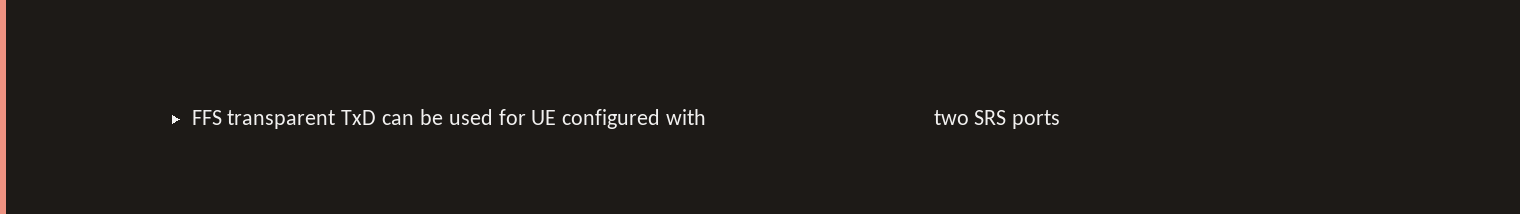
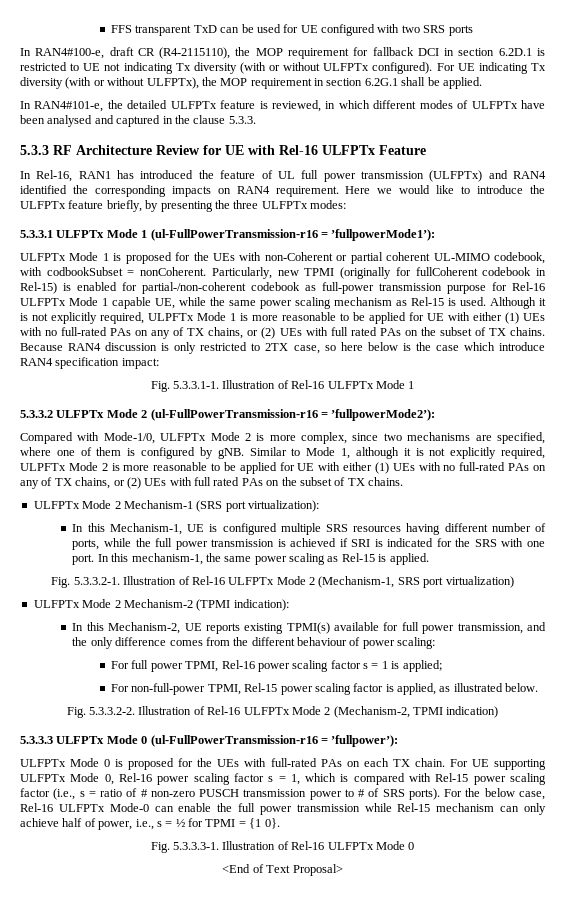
+ In RAN4#100-e, draft CR (R4-2115110), the MOP requirement for fallback DCI in section 6.2D.1 is restricted to UE not indicating Tx diversity (with or without ULFPTx configured). For UE indicating Tx diversity (with or without ULFPTx), the MOP requirement in section 6.2G.1 shall be applied.
+ In RAN4#101-e, the detailed ULFPTx feature is reviewed, in which different modes of ULFPTx have been analysed and captured in the clause 5.3.3.
+ 5.3.3 RF Architecture Review for UE with Rel-16 ULFPTx Feature
+ In Rel-16, RAN1 has introduced the feature of UL full power transmission (ULFPTx) and RAN4 identified the corresponding impacts on RAN4 requirement. Here we would like to introduce the ULFPTx feature briefly, by presenting the three ULFPTx modes:
+ 5.3.3.1 ULFPTx Mode 1 (ul-FullPowerTransmission-r16 = ’fullpowerMode1’):
+ ULFPTx Mode 1 is proposed for the UEs with non-Coherent or partial coherent UL-MIMO codebook, with codbookSubset = nonCoherent. Particularly, new TPMI (originally for fullCoherent codebook in Rel-15) is enabled for partial-/non-coherent codebook as full-power transmission purpose for Rel-16 ULFPTx Mode 1 capable UE, while the same power scaling mechanism as Rel-15 is used. Although it is not explicitly required, ULPFTx Mode 1 is more reasonable to be applied for UE with either (1) UEs with no full-rated PAs on any of TX chains, or (2) UEs with full rated PAs on the subset of TX chains. Because RAN4 discussion is only restricted to 2TX case, so here below is the case which introduce RAN4 specification impact:
+ Fig. 5.3.3.1-1. Illustration of Rel-16 ULFPTx Mode 1
+ 5.3.3.2 ULFPTx Mode 2 (ul-FullPowerTransmission-r16 = ’fullpowerMode2’):
+ Compared with Mode-1/0, ULFPTx Mode 2 is more complex, since two mechanisms are specified, where one of them is configured by gNB. Similar to Mode 1, although it is not explicitly required, ULPFTx Mode 2 is more reasonable to be applied for UE with either (1) UEs with no full-rated PAs on any of TX chains, or (2) UEs with full rated PAs on the subset of TX chains.
+ ULFPTx Mode 2 Mechanism-1 (SRS port virtualization):
+ In this Mechanism-1, UE is configured multiple SRS resources having different number of ports, while the full power transmission is achieved if SRI is indicated for the SRS with one port. In this mechanism-1, the same power scaling as Rel-15 is applied.
+ Fig. 5.3.3.2-1. Illustration of Rel-16 ULFPTx Mode 2 (Mechanism-1, SRS port virtualization)
+ ULFPTx Mode 2 Mechanism-2 (TPMI indication):
+ In this Mechanism-2, UE reports existing TPMI(s) available for full power transmission, and the only difference comes from the different behaviour of power scaling:
+ For full power TPMI, Rel-16 power scaling factor s = 1 is applied;
+ For non-full-power TPMI, Rel-15 power scaling factor is applied, as illustrated below.
+ Fig. 5.3.3.2-2. Illustration of Rel-16 ULFPTx Mode 2 (Mechanism-2, TPMI indication)
+ 5.3.3.3 ULFPTx Mode 0 (ul-FullPowerTransmission-r16 = ’fullpower’):
+ ULFPTx Mode 0 is proposed for the UEs with full-rated PAs on each TX chain. For UE supporting ULFPTx Mode 0, Rel-16 power scaling factor s = 1, which is compared with Rel-15 power scaling factor (i.e., s = ratio of # non-zero PUSCH transmission power to # of SRS ports). For the below case, Rel-16 ULFPTx Mode-0 can enable the full power transmission while Rel-15 mechanism can only achieve half of power, i.e., s = ½ for TPMI = {1 0}.
+ Fig. 5.3.3.3-1. Illustration of Rel-16 ULFPTx Mode 0
+ <End of Text Proposal>

